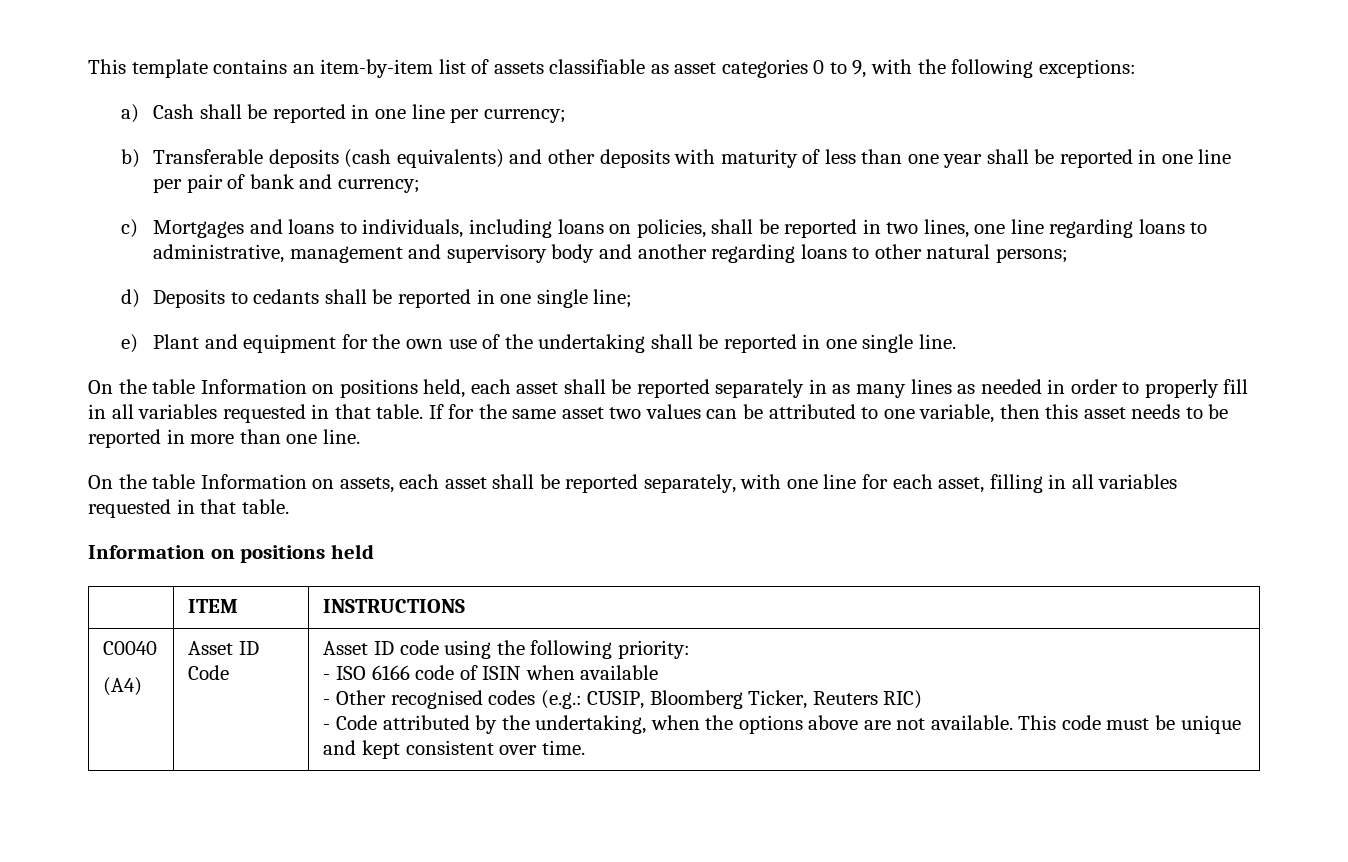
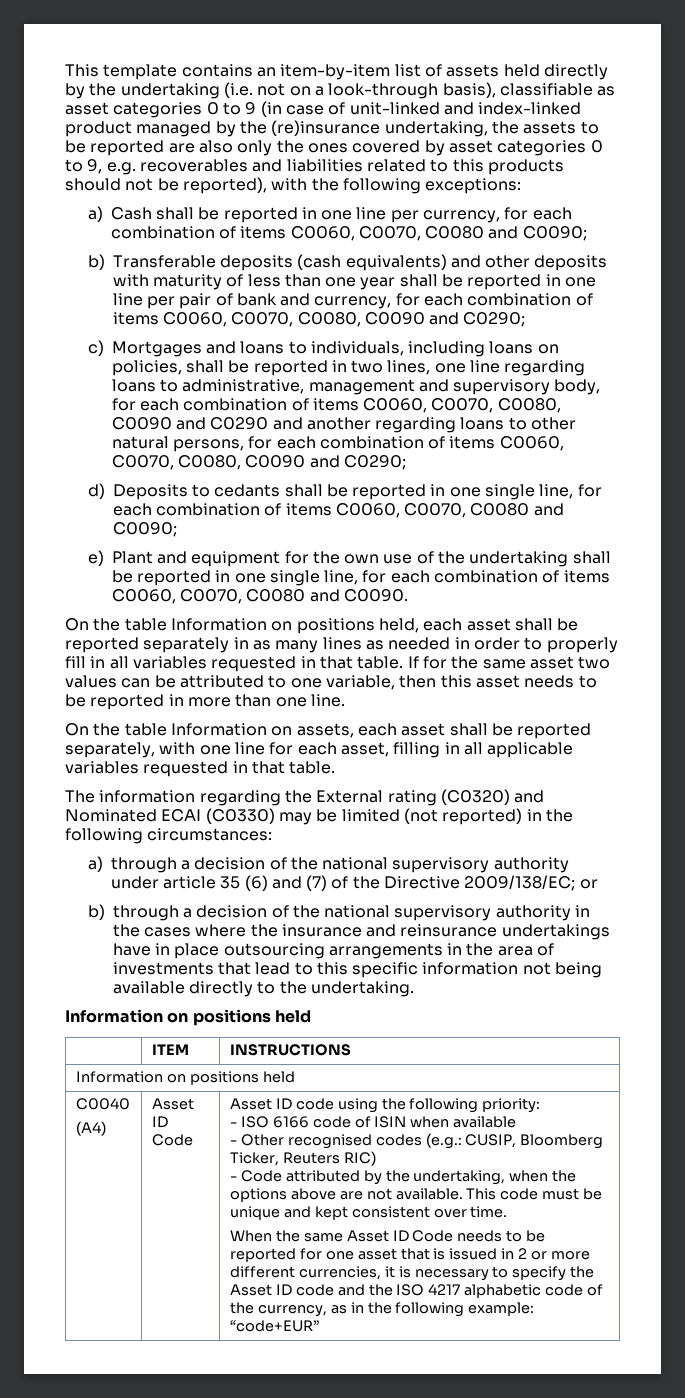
- This template contains an item-by-item list of assets classifiable as asset categories 0 to 9, with the following exceptions:
+ This template contains an item-by-item list of assets held directly by the undertaking (i.e. not on a look-through basis), classifiable as asset categories 0 to 9 (in case of unit-linked and index-linked product managed by the (re)insurance undertaking, the assets to be reported are also only the ones covered by asset categories 0 to 9, e.g. recoverables and liabilities related to this products should not be reported), with the following exceptions:
- a) Cash shall be reported in one line per currency;
+ a) Cash shall be reported in one line per currency, for each combination of items C0060, C0070, C0080 and C0090;
- b) Transferable deposits (cash equivalents) and other deposits with maturity of less than one year shall be reported in one line per pair of bank and currency;
+ b) Transferable deposits (cash equivalents) and other deposits with maturity of less than one year shall be reported in one line per pair of bank and currency, for each combination of items C0060, C0070, C0080, C0090 and C0290;
- c) Mortgages and loans to individuals, including loans on policies, shall be reported in two lines, one line regarding loans to administrative, management and supervisory body and another regarding loans to other natural persons;
+ c) Mortgages and loans to individuals, including loans on policies, shall be reported in two lines, one line regarding loans to administrative, management and supervisory body, for each combination of items C0060, C0070, C0080, C0090 and C0290 and another regarding loans to other natural persons, for each combination of items C0060, C0070, C0080, C0090 and C0290;
- d) Deposits to cedants shall be reported in one single line;
+ d) Deposits to cedants shall be reported in one single line, for each combination of items C0060, C0070, C0080 and C0090;
- e) Plant and equipment for the own use of the undertaking shall be reported in one single line.
+ e) Plant and equipment for the own use of the undertaking shall be reported in one single line, for each combination of items C0060, C0070, C0080 and C0090.
- On the table Information on assets, each asset shall be reported separately, with one line for each asset, filling in all variables requested in that table.
+ On the table Information on assets, each asset shall be reported separately, with one line for each asset, filling in all applicable variables requested in that table.
+ The information regarding the External rating (C0320) and Nominated ECAI (C0330) may be limited (not reported) in the following circumstances:
+ a) through a decision of the national supervisory authority under article 35 (6) and (7) of the Directive 2009/138/EC; or
+ b) through a decision of the national supervisory authority in the cases where the insurance and reinsurance undertakings have in place outsourcing arrangements in the area of investments that lead to this specific information not being available directly to the undertaking.
  | ITEM | INSTRUCTIONS
+ Information on positions held
+ When the same Asset ID Code needs to be reported for one asset that is issued in 2 or more different currencies, it is necessary to specify the Asset ID code and the ISO 4217 alphabetic code of the currency, as in the following example: “code+EUR”

